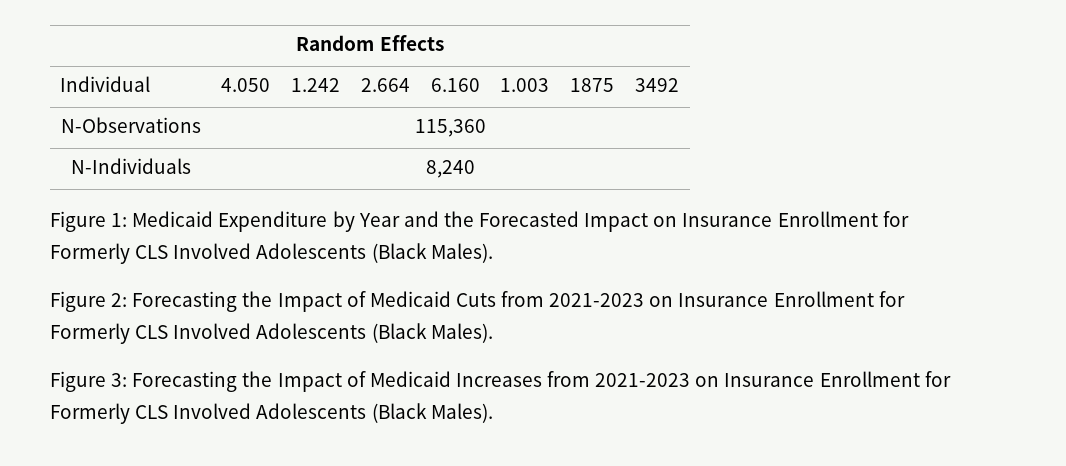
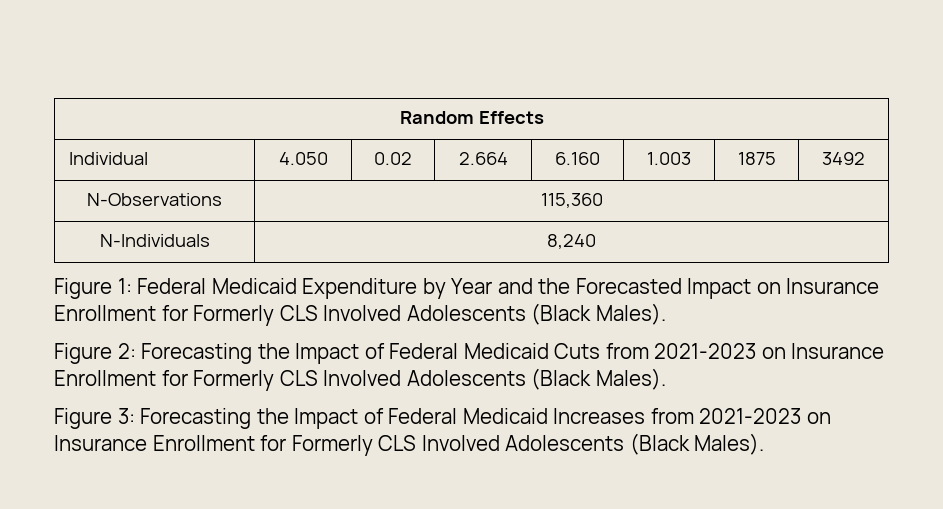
- Individual | 4.050 | 1.242 | 2.664 | 6.160 | 1.003 | 1875 | 3492
+ Individual | 4.050 | 0.02 | 2.664 | 6.160 | 1.003 | 1875 | 3492
- Figure 1: Medicaid Expenditure by Year and the Forecasted Impact on Insurance Enrollment for Formerly CLS Involved Adolescents (Black Males).
+ Figure 1: Federal Medicaid Expenditure by Year and the Forecasted Impact on Insurance Enrollment for Formerly CLS Involved Adolescents (Black Males).
- Figure 2: Forecasting the Impact of Medicaid Cuts from 2021-2023 on Insurance Enrollment for Formerly CLS Involved Adolescents (Black Males).
+ Figure 2: Forecasting the Impact of Federal Medicaid Cuts from 2021-2023 on Insurance Enrollment for Formerly CLS Involved Adolescents (Black Males).
- Figure 3: Forecasting the Impact of Medicaid Increases from 2021-2023 on Insurance Enrollment for Formerly CLS Involved Adolescents (Black Males).
+ Figure 3: Forecasting the Impact of Federal Medicaid Increases from 2021-2023 on Insurance Enrollment for Formerly CLS Involved Adolescents (Black Males).

